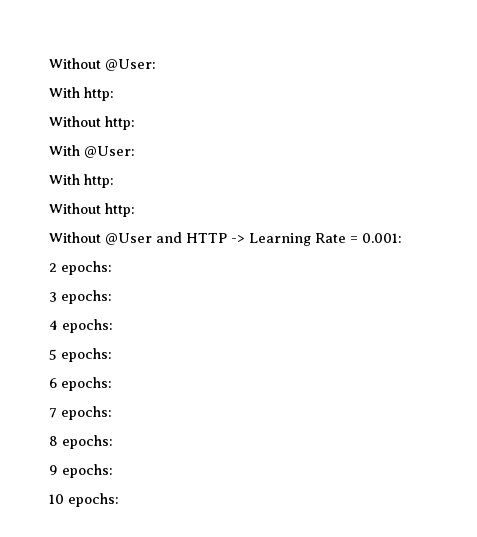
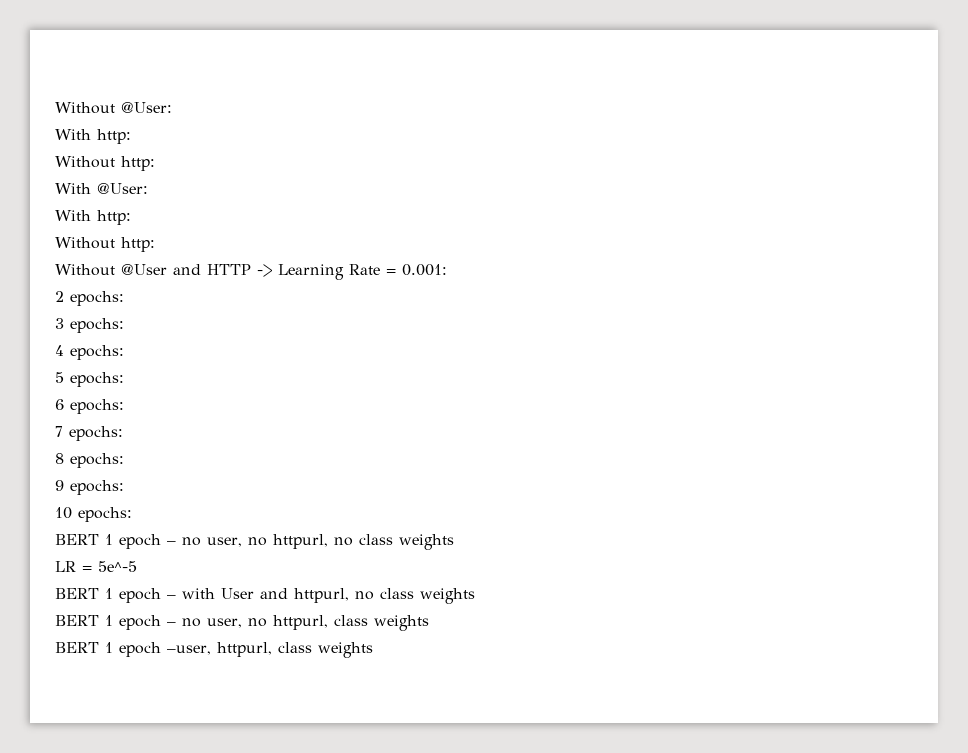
+ BERT 1 epoch – no user, no httpurl, no class weights
+ LR = 5e^-5
+ BERT 1 epoch – with User and httpurl, no class weights
+ BERT 1 epoch – no user, no httpurl, class weights
+ BERT 1 epoch –user, httpurl, class weights

